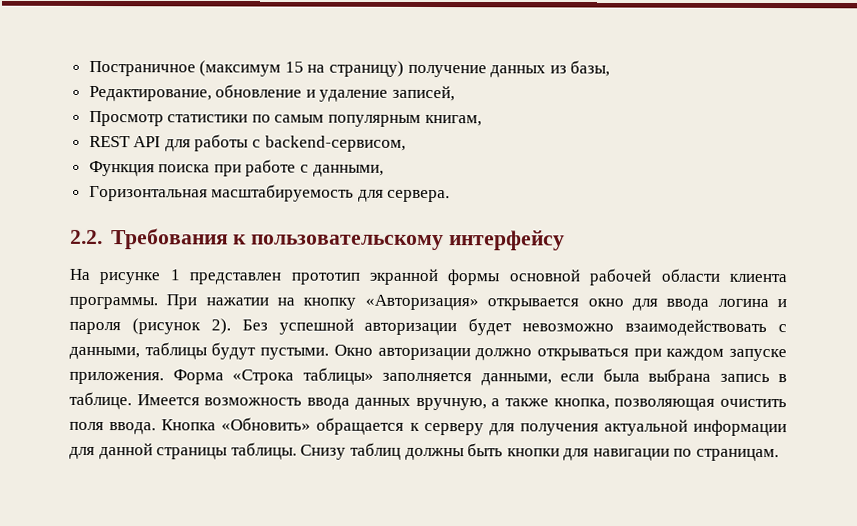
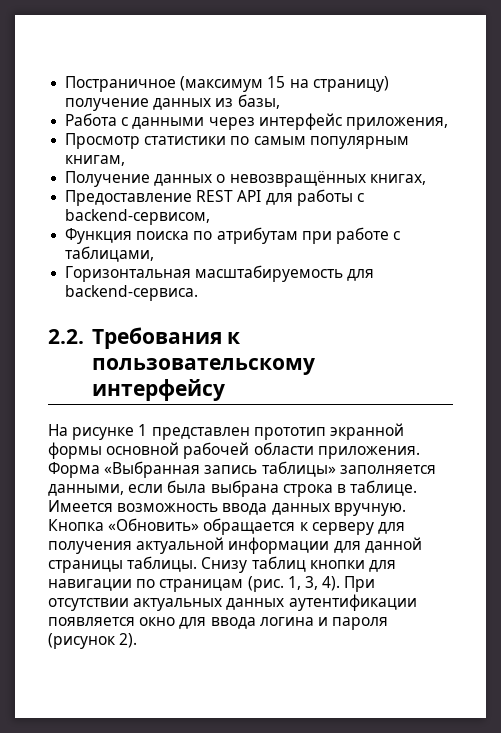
- Редактирование, обновление и удаление записей,
+ Работа с данными через интерфейс приложения,
- REST API для работы с backend-сервисом,
+ Получение данных о невозвращённых книгах,
+ Предоставление REST API для работы с backend-сервисом,
- Функция поиска при работе с данными,
+ Функция поиска по атрибутам при работе с таблицами,
- Горизонтальная масштабируемость для сервера.
+ Горизонтальная масштабируемость для backend-сервиса.
- На рисунке 1 представлен прототип экранной формы основной рабочей области клиента программы. При нажатии на кнопку «Авторизация» открывается окно для ввода логина и пароля (рисунок 2). Без успешной авторизации будет невозможно взаимодействовать с данными, таблицы будут пустыми. Окно авторизации должно открываться при каждом запуске приложения. Форма «Строка таблицы» заполняется данными, если была выбрана запись в таблице.
+ На рисунке 1 представлен прототип экранной формы основной рабочей области приложения. Форма «Выбранная запись таблицы» заполняется данными, если была выбрана строка в таблице.
- Имеется возможность ввода данных вручную, а также кнопка, позволяющая очистить поля ввода.
+ Имеется возможность ввода данных вручную.
- Снизу таблиц должны быть кнопки для навигации по страницам.
+ Снизу таблиц кнопки для навигации по страницам (рис. 1, 3, 4). При отсутствии актуальных данных аутентификации появляется окно для ввода логина и пароля (рисунок 2).

